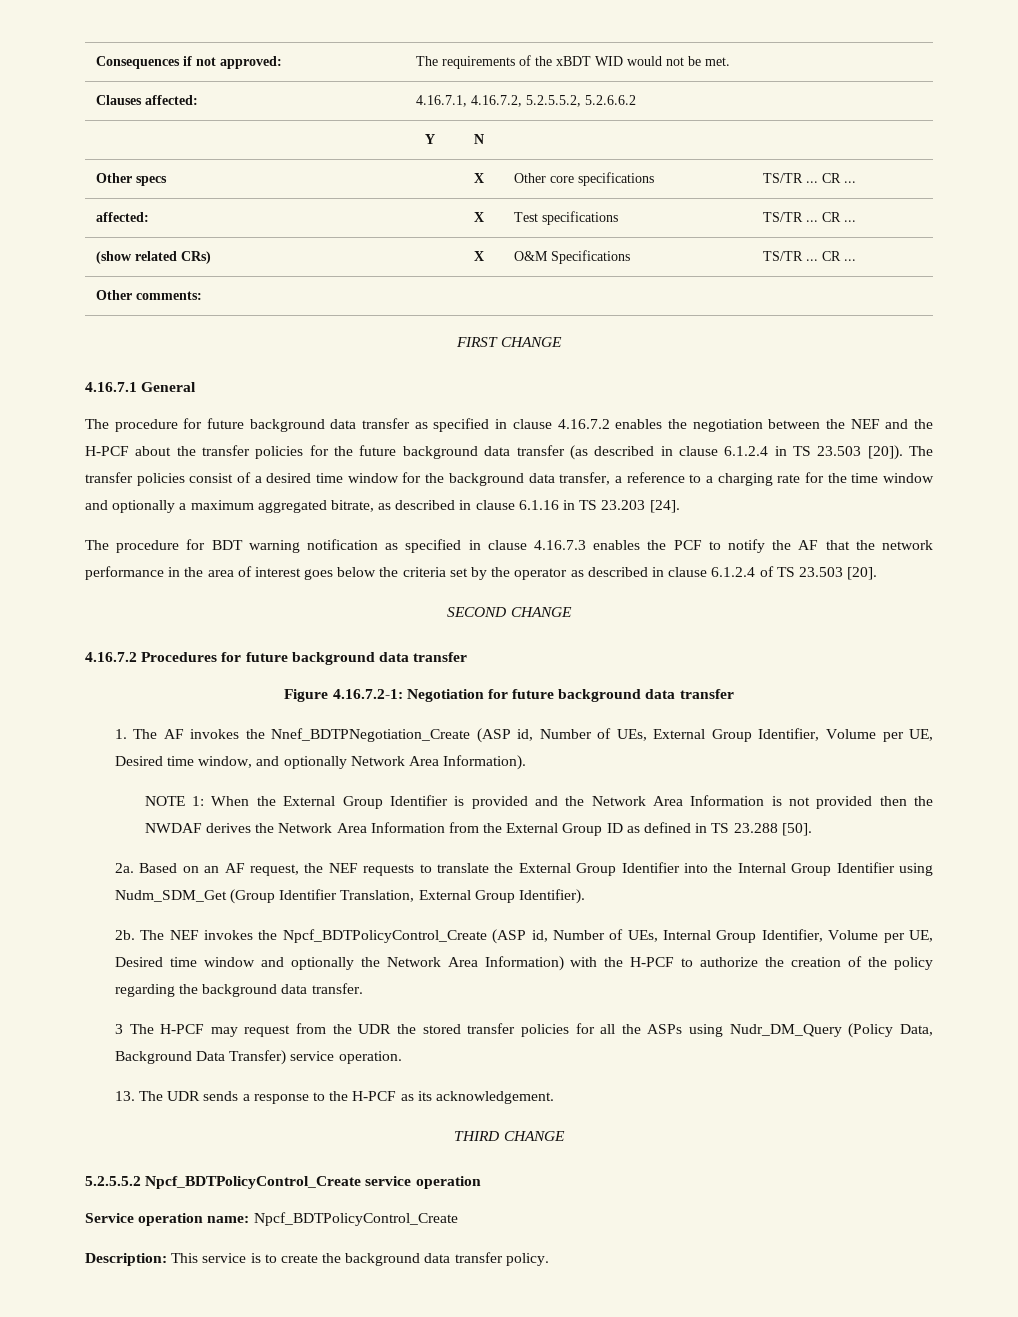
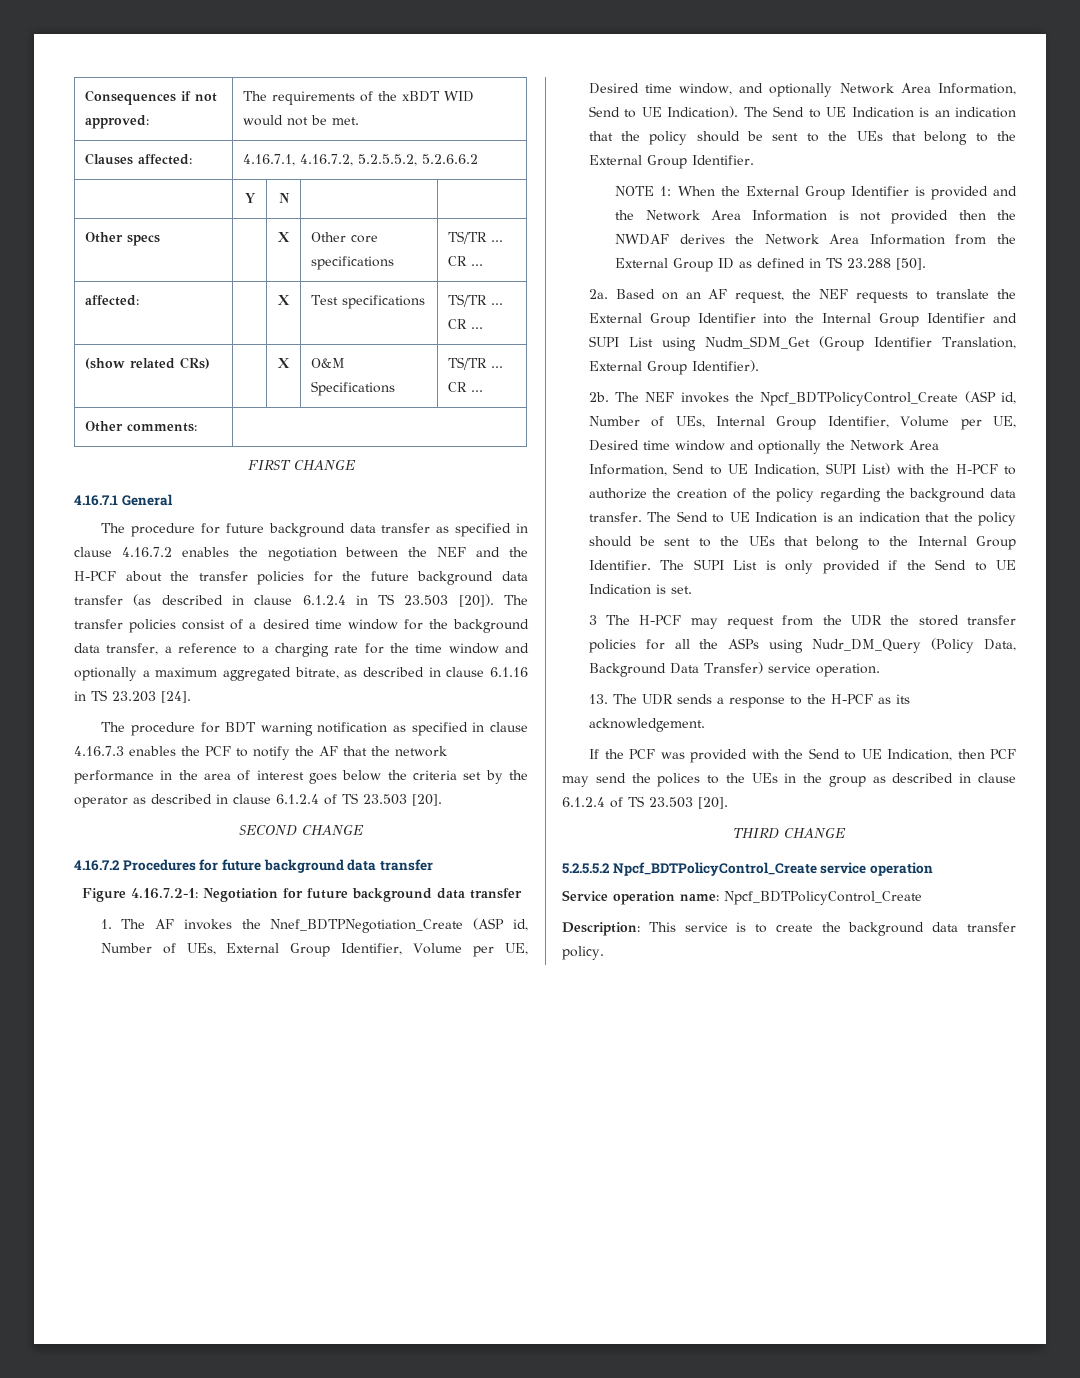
- 1. The AF invokes the Nnef_BDTPNegotiation_Create (ASP id, Number of UEs, External Group Identifier, Volume per UE, Desired time window, and optionally Network Area Information).
+ 1. The AF invokes the Nnef_BDTPNegotiation_Create (ASP id, Number of UEs, External Group Identifier, Volume per UE, Desired time window, and optionally Network Area Information, Send to UE Indication). The Send to UE Indication is an indication that the policy should be sent to the UEs that belong to the External Group Identifier.
- Based on an AF request, the NEF requests to translate the External Group Identifier into the Internal Group Identifier using Nudm_SDM_Get (Group Identifier Translation, External Group Identifier).
+ Based on an AF request, the NEF requests to translate the External Group Identifier into the Internal Group Identifier and SUPI List using Nudm_SDM_Get (Group Identifier Translation, External Group Identifier).
- The NEF invokes the Npcf_BDTPolicyControl_Create (ASP id, Number of UEs, Internal Group Identifier, Volume per UE, Desired time window and optionally the Network Area Information) with the H-PCF to authorize the creation of the policy regarding the background data transfer.
+ The NEF invokes the Npcf_BDTPolicyControl_Create (ASP id, Number of UEs, Internal Group Identifier, Volume per UE, Desired time window and optionally the Network Area Information, Send to UE Indication, SUPI List) with the H-PCF to authorize the creation of the policy regarding the background data transfer. The Send to UE Indication is an indication that the policy should be sent to the UEs that belong to the Internal Group Identifier. The SUPI List is only provided if the Send to UE Indication is set.
+ If the PCF was provided with the Send to UE Indication, then PCF may send the polices to the UEs in the group as described in clause 6.1.2.4 of TS 23.503 [20].

